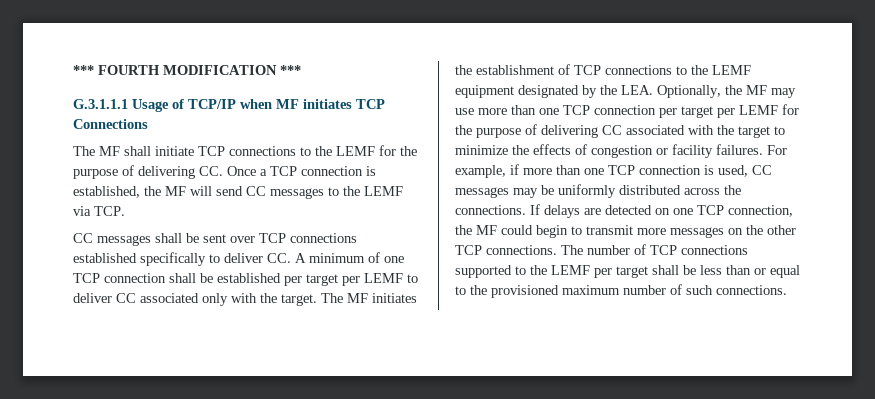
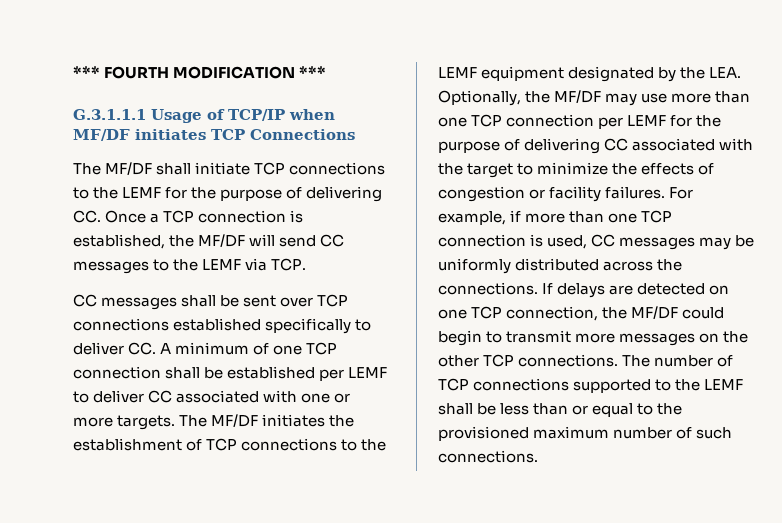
- G.3.1.1.1 Usage of TCP/IP when MF initiates TCP Connections
+ G.3.1.1.1 Usage of TCP/IP when MF/DF initiates TCP Connections
- The MF shall initiate TCP connections to the LEMF for the purpose of delivering CC. Once a TCP connection is established, the MF will send CC messages to the LEMF via TCP.
+ The MF/DF shall initiate TCP connections to the LEMF for the purpose of delivering CC. Once a TCP connection is established, the MF/DF will send CC messages to the LEMF via TCP.
- CC messages shall be sent over TCP connections established specifically to deliver CC. A minimum of one TCP connection shall be established per target per LEMF to deliver CC associated only with the target. The MF initiates the establishment of TCP connections to the LEMF equipment designated by the LEA. Optionally, the MF may use more than one TCP connection per target per LEMF for the purpose of delivering CC associated with the target to minimize the effects of congestion or facility failures.
+ CC messages shall be sent over TCP connections established specifically to deliver CC. A minimum of one TCP connection shall be established per LEMF to deliver CC associated with one or more targets. The MF/DF initiates the establishment of TCP connections to the LEMF equipment designated by the LEA. Optionally, the MF/DF may use more than one TCP connection per LEMF for the purpose of delivering CC associated with the target to minimize the effects of congestion or facility failures.
- If delays are detected on one TCP connection, the MF could begin to transmit more messages on the other TCP connections.
+ If delays are detected on one TCP connection, the MF/DF could begin to transmit more messages on the other TCP connections.
- The number of TCP connections supported to the LEMF per target shall be less than or equal to the provisioned maximum number of such connections.
+ The number of TCP connections supported to the LEMF shall be less than or equal to the provisioned maximum number of such connections.

